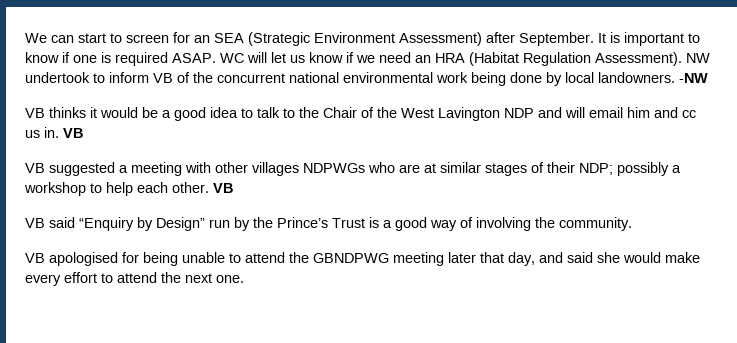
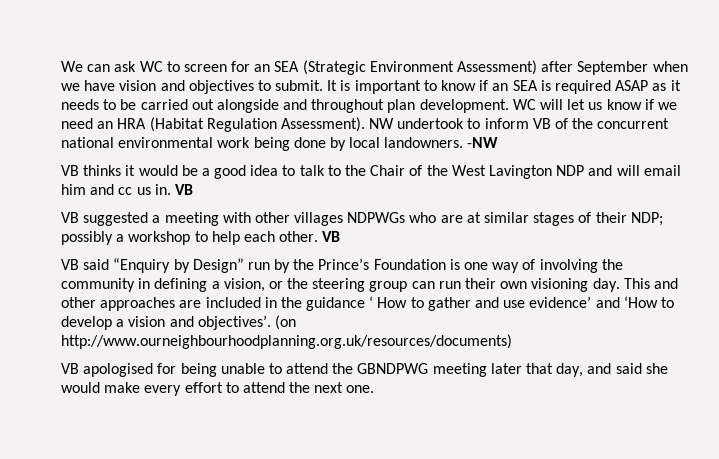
- We can start to screen for an SEA (Strategic Environment Assessment) after September.
+ We can ask WC to screen for an SEA (Strategic Environment Assessment) after September when we have vision and objectives to submit.
- It is important to know if one is required ASAP.
+ It is important to know if an SEA is required ASAP as it needs to be carried out alongside and throughout plan development.
- VB said “Enquiry by Design” run by the Prince’s Trust is a good way of involving the community.
+ VB said “Enquiry by Design” run by the Prince’s Foundation is one way of involving the community in defining a vision, or the steering group can run their own visioning day. This and other approaches are included in the guidance ‘ How to gather and use evidence’ and ‘How to develop a vision and objectives’. (on http://www.ourneighbourhoodplanning.org.uk/resources/documents)

